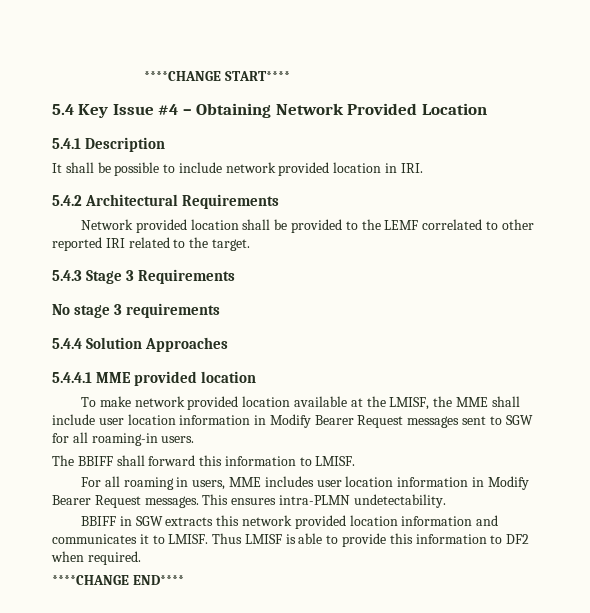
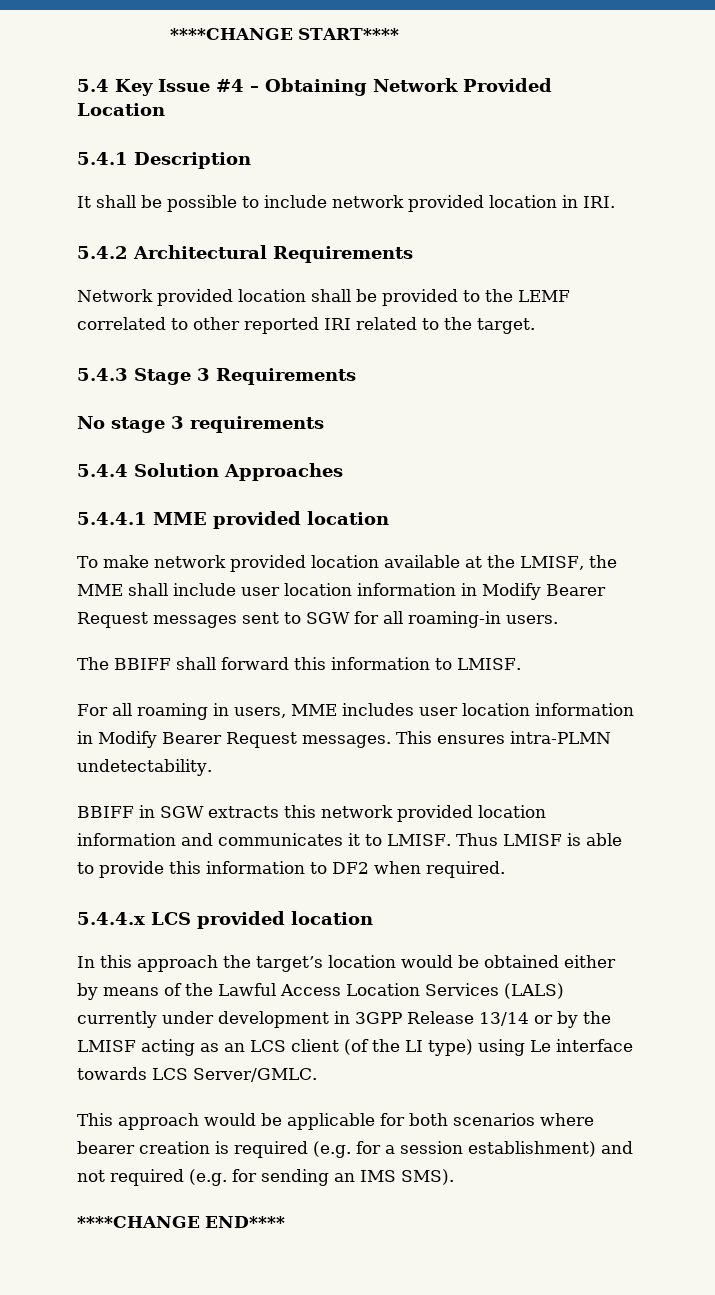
+ 5.4.4.x LCS provided location
+ In this approach the target’s location would be obtained either by means of the Lawful Access Location Services (LALS) currently under development in 3GPP Release 13/14 or by the LMISF acting as an LCS client (of the LI type) using Le interface towards LCS Server/GMLC.
+ This approach would be applicable for both scenarios where bearer creation is required (e.g. for a session establishment) and not required (e.g. for sending an IMS SMS).

